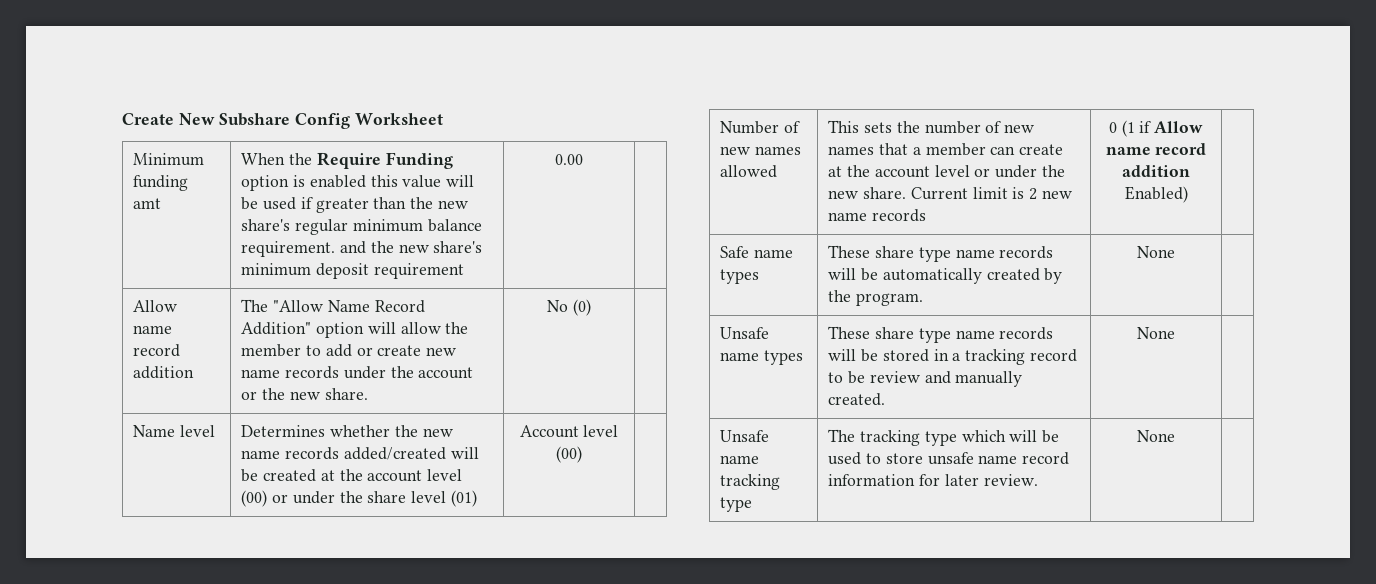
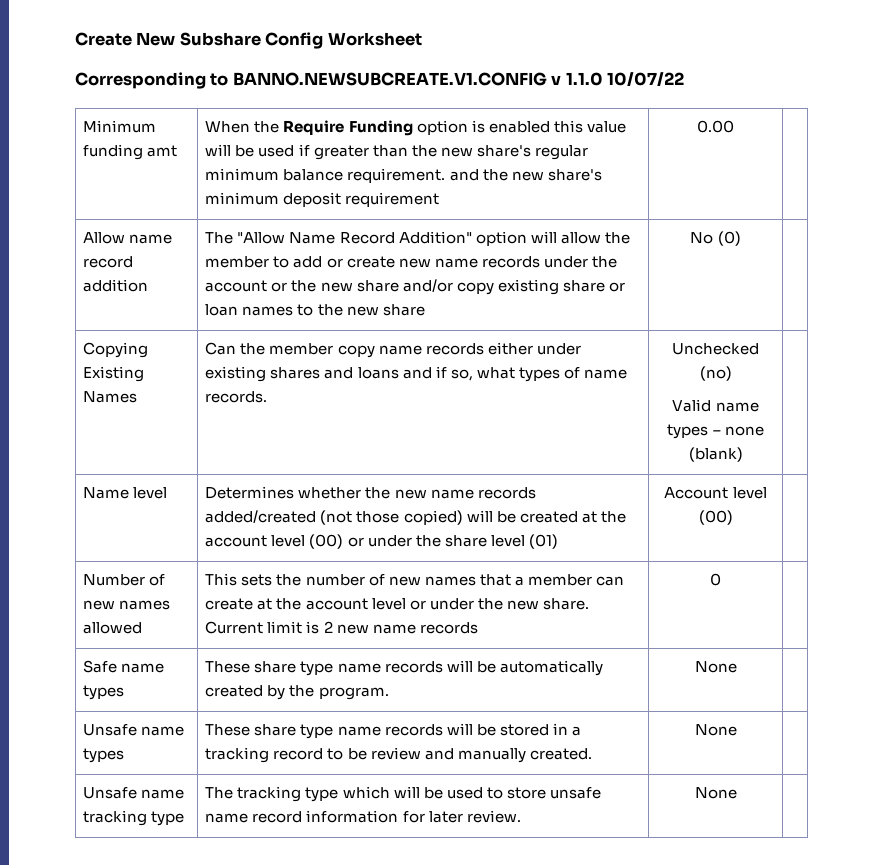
+ Corresponding to BANNO.NEWSUBCREATE.V1.CONFIG v 1.1.0 10/07/22
- The "Allow Name Record Addition" option will allow the member to add or create new name records under the account or the new share. | No (0)
+ The "Allow Name Record Addition" option will allow the member to add or create new name records under the account or the new share and/or copy existing share or loan names to the new share | No (0) |
+ Copying Existing Names | Can the member copy name records either under existing shares and loans and if so, what types of name records. | Unchecked (no)
+ Valid name types – none (blank) |
- Name level | Determines whether the new name records added/created will be created at the account level (00) or under the share level (01) | Account level (00) |
+ Name level | Determines whether the new name records added/created (not those copied) will be created at the account level (00) or under the share level (01) | Account level (00) |
- 0 (1 if Allow name record addition Enabled)
+ 0

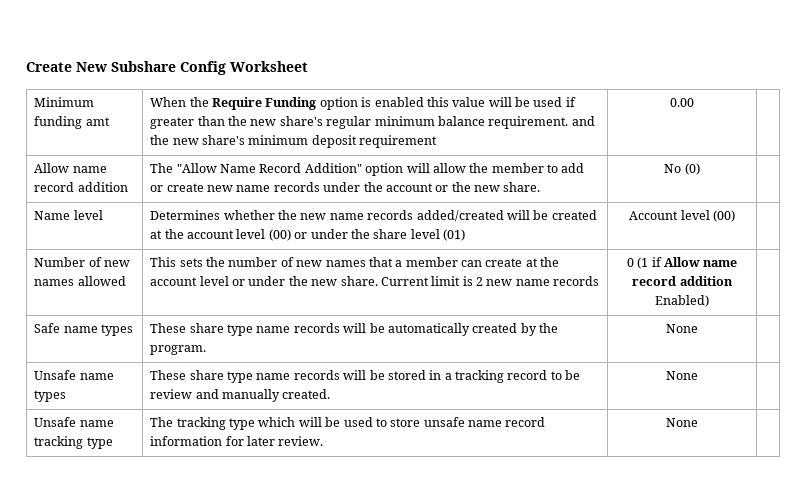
- Corresponding to BANNO.NEWSUBCREATE.V1.CONFIG v 1.1.0 10/07/22
- The "Allow Name Record Addition" option will allow the member to add or create new name records under the account or the new share and/or copy existing share or loan names to the new share | No (0) |
- Copying Existing Names | Can the member copy name records either under existing shares and loans and if so, what types of name records. | Unchecked (no)
- Valid name types – none (blank) |
+ The "Allow Name Record Addition" option will allow the member to add or create new name records under the account or the new share. | No (0)
- Name level | Determines whether the new name records added/created (not those copied) will be created at the account level (00) or under the share level (01) | Account level (00) |
+ Name level | Determines whether the new name records added/created will be created at the account level (00) or under the share level (01) | Account level (00) |
- 0
+ 0 (1 if Allow name record addition Enabled)

